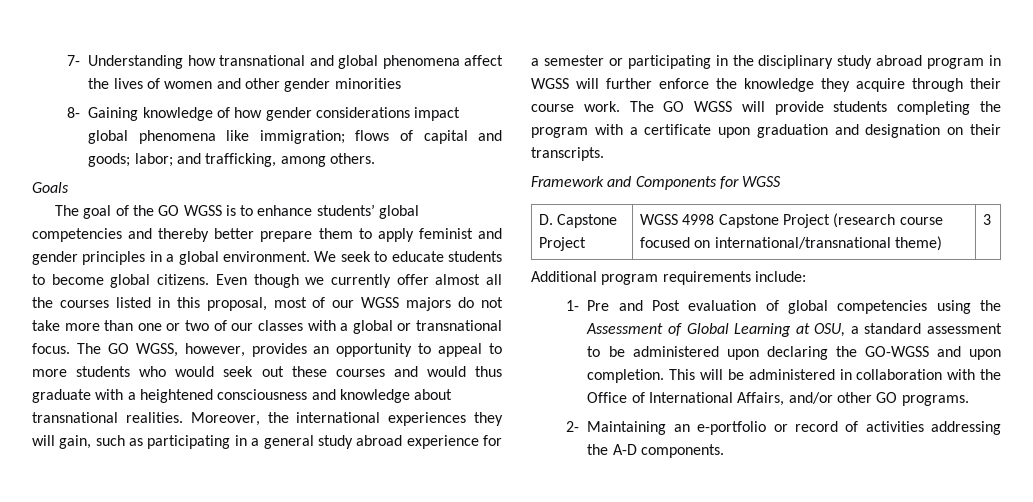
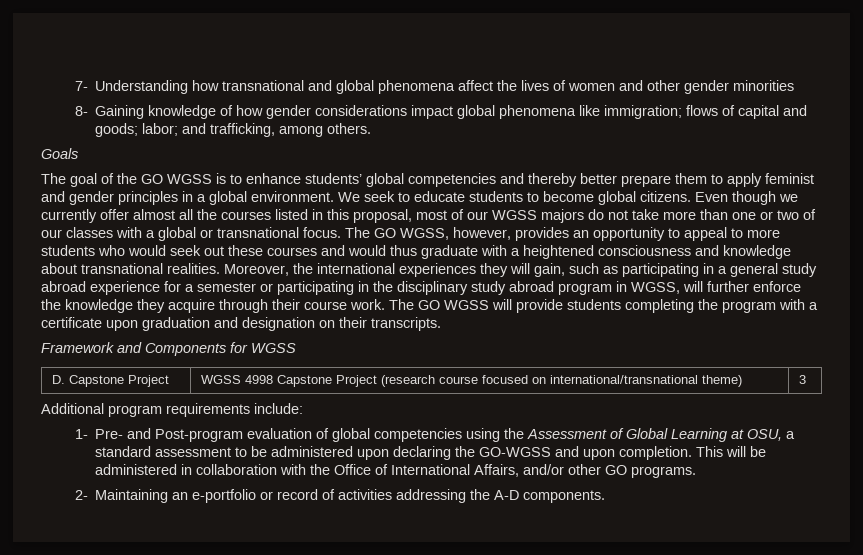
- Moreover, the international experiences they will gain, such as participating in a general study abroad experience for a semester or participating in the disciplinary study abroad program in WGSS will further enforce the knowledge they acquire through their course work.
+ Moreover, the international experiences they will gain, such as participating in a general study abroad experience for a semester or participating in the disciplinary study abroad program in WGSS, will further enforce the knowledge they acquire through their course work.
- 1- Pre and Post evaluation of global competencies using the Assessment of Global Learning at OSU, a standard assessment to be administered upon declaring the GO-WGSS and upon completion.
+ 1- Pre- and Post-program evaluation of global competencies using the Assessment of Global Learning at OSU, a standard assessment to be administered upon declaring the GO-WGSS and upon completion.

